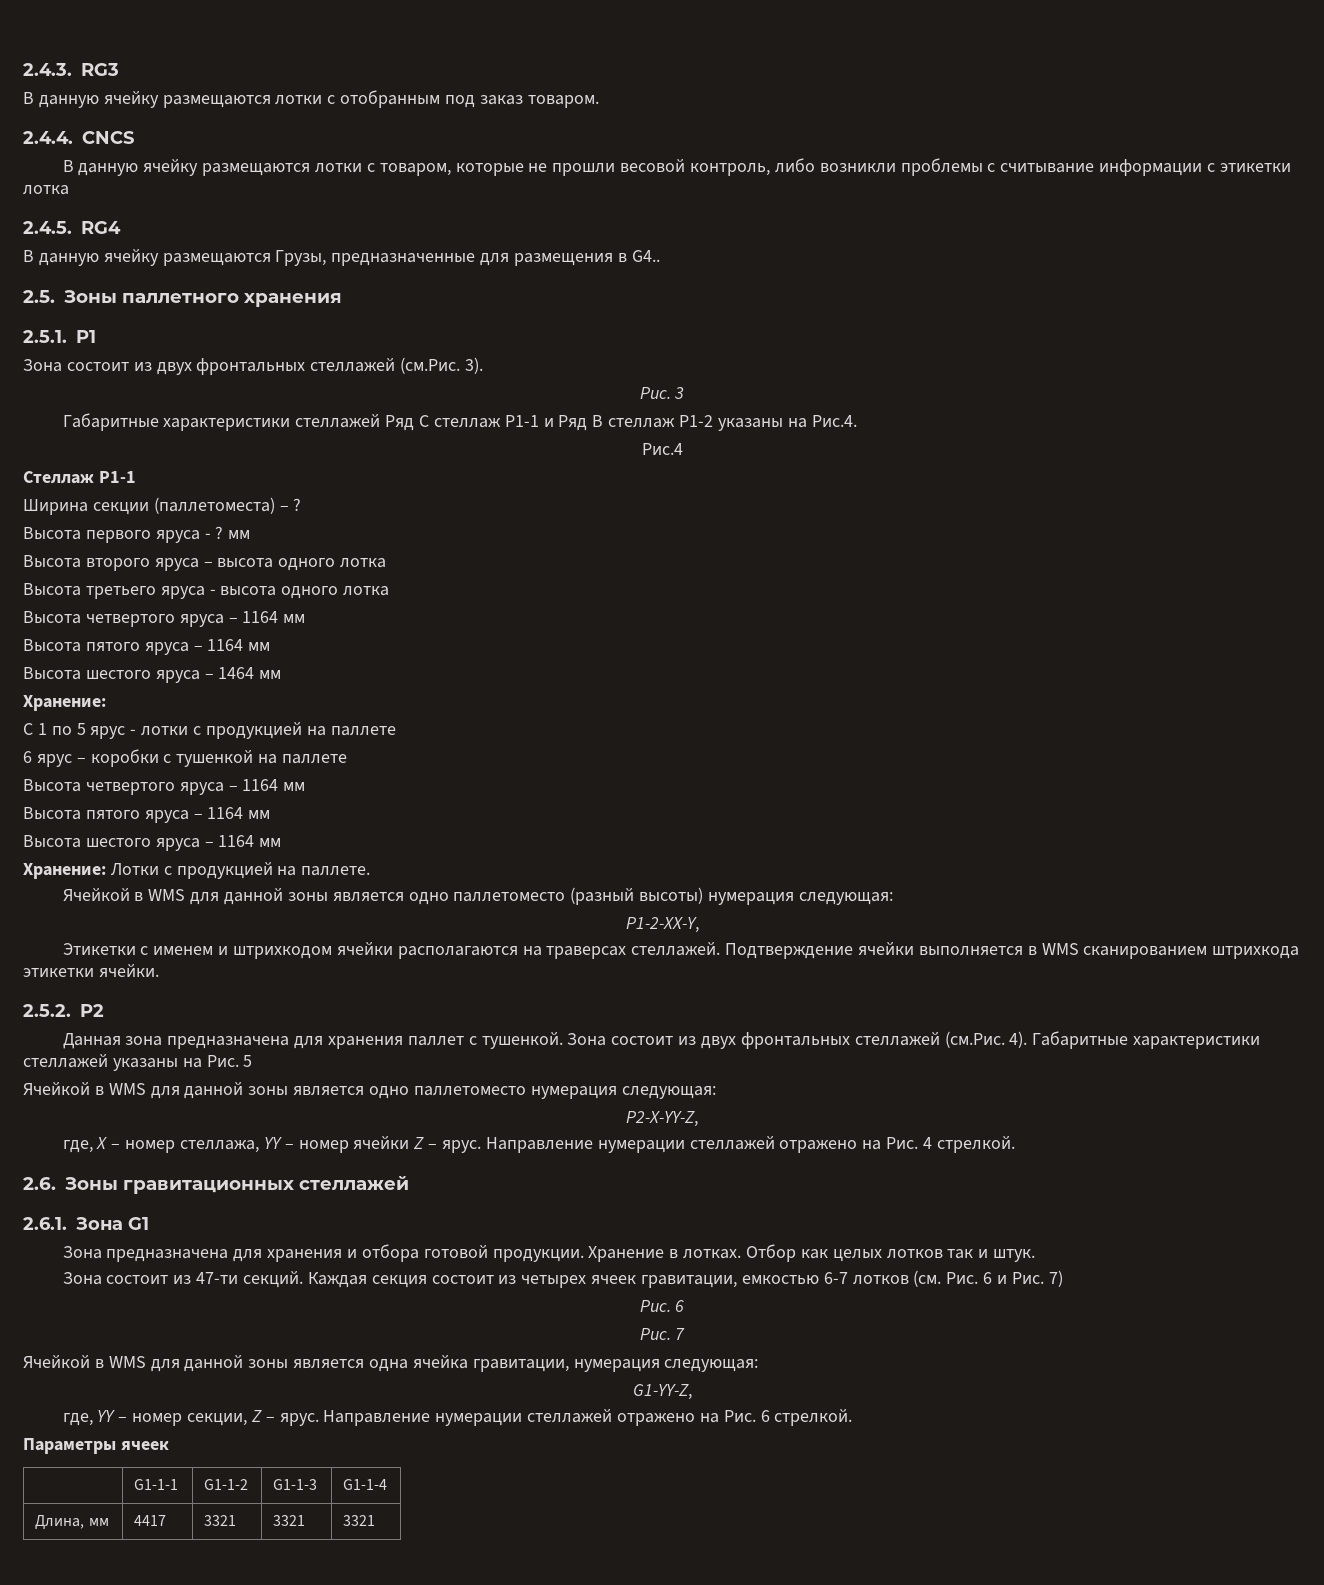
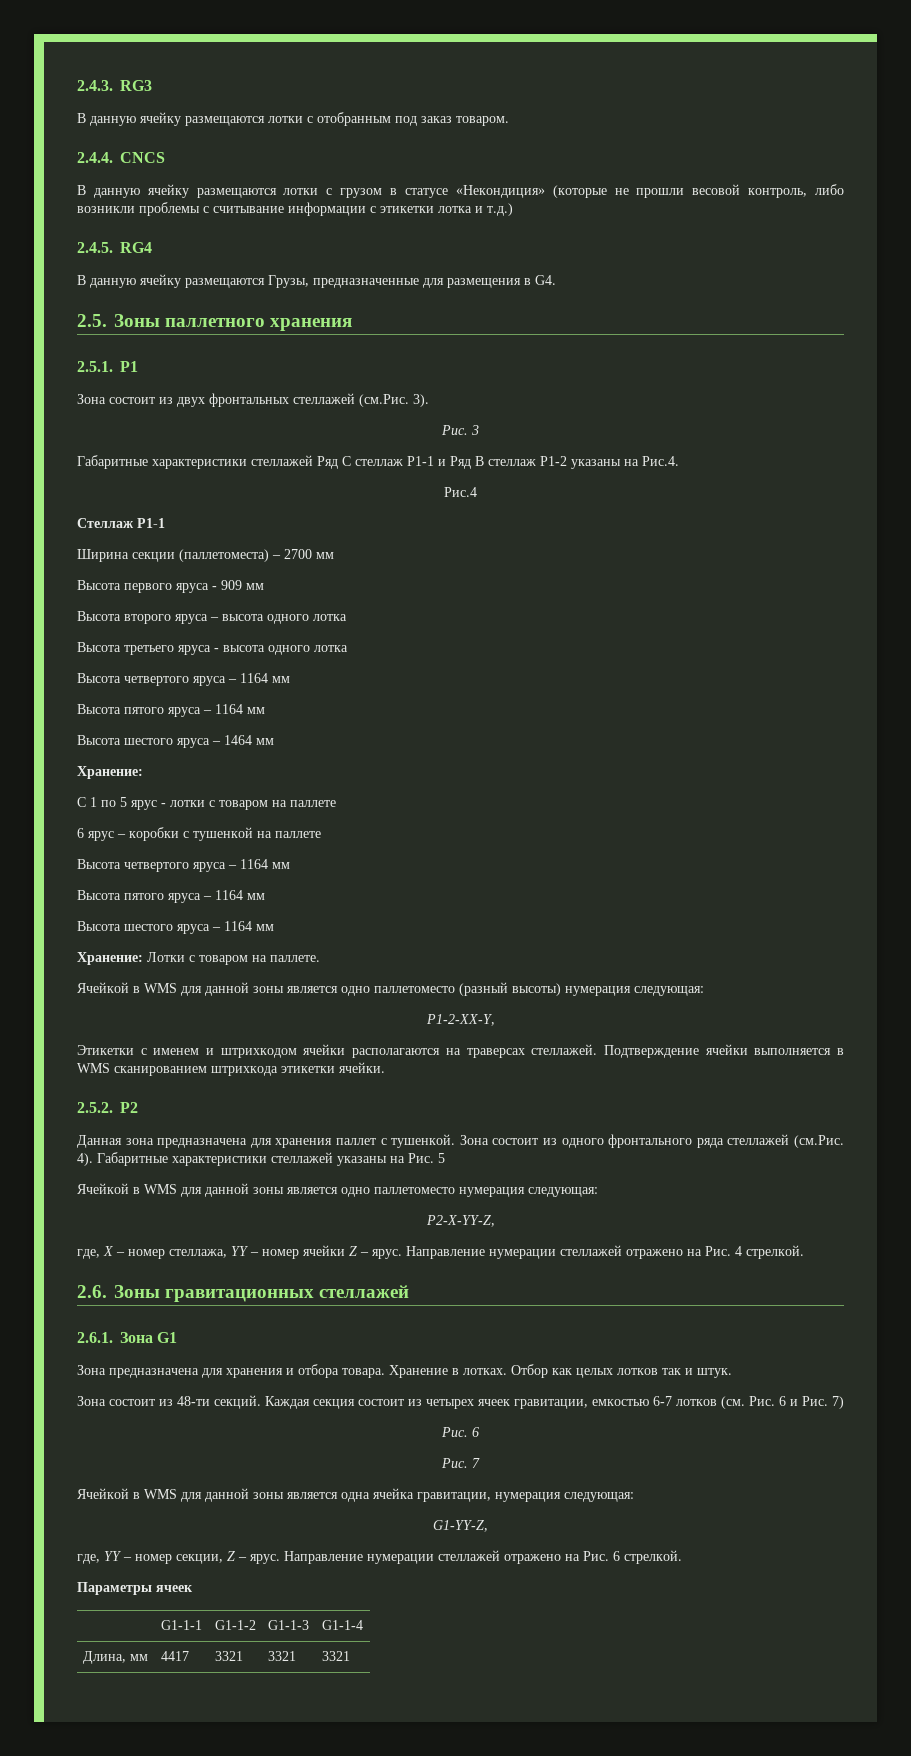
- В данную ячейку размещаются лотки с товаром, которые не прошли весовой контроль, либо возникли проблемы с считывание информации с этикетки лотка
+ В данную ячейку размещаются лотки с грузом в статусе «Некондиция» (которые не прошли весовой контроль, либо возникли проблемы с считывание информации с этикетки лотка и т.д.)
- В данную ячейку размещаются Грузы, предназначенные для размещения в G4..
+ В данную ячейку размещаются Грузы, предназначенные для размещения в G4.
- Ширина секции (паллетоместа) – ?
+ Ширина секции (паллетоместа) – 2700 мм
- Высота первого яруса - ? мм
+ Высота первого яруса - 909 мм
- С 1 по 5 ярус - лотки с продукцией на паллете
+ С 1 по 5 ярус - лотки с товаром на паллете
- Хранение: Лотки с продукцией на паллете.
+ Хранение: Лотки с товаром на паллете.
- Зона состоит из двух фронтальных стеллажей (см.Рис. 4).
+ Зона состоит из одного фронтального ряда стеллажей (см.Рис. 4).
- Зона предназначена для хранения и отбора готовой продукции.
+ Зона предназначена для хранения и отбора товара.
- Зона состоит из 47-ти секций.
+ Зона состоит из 48-ти секций.

